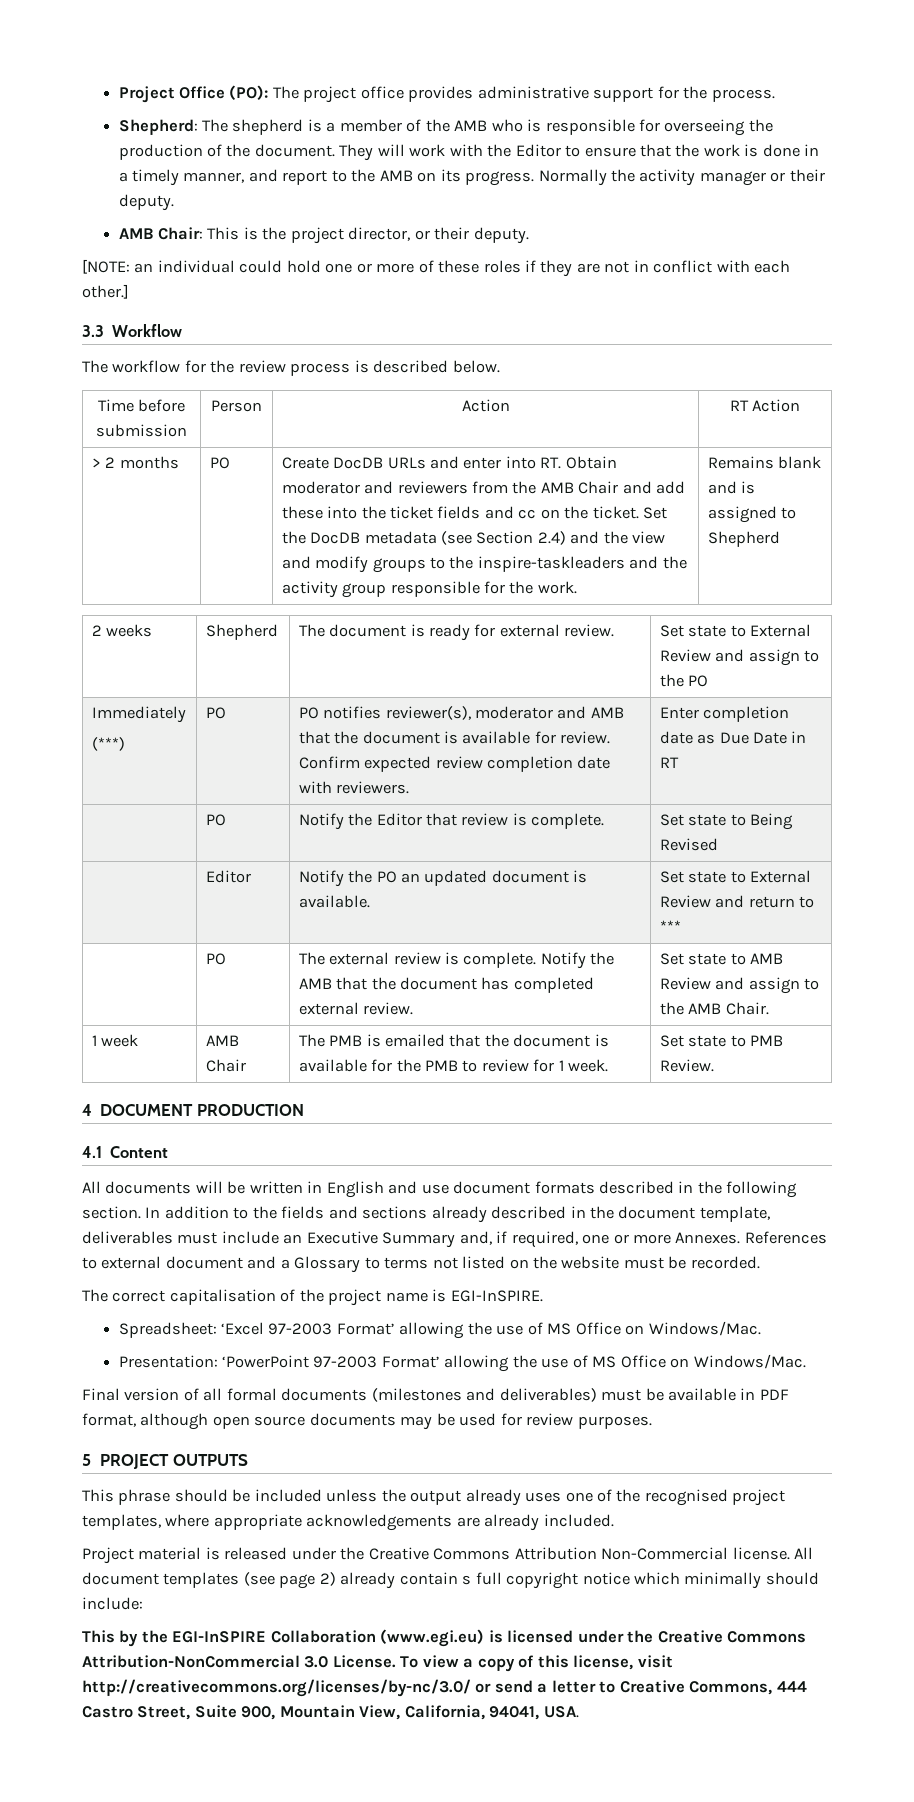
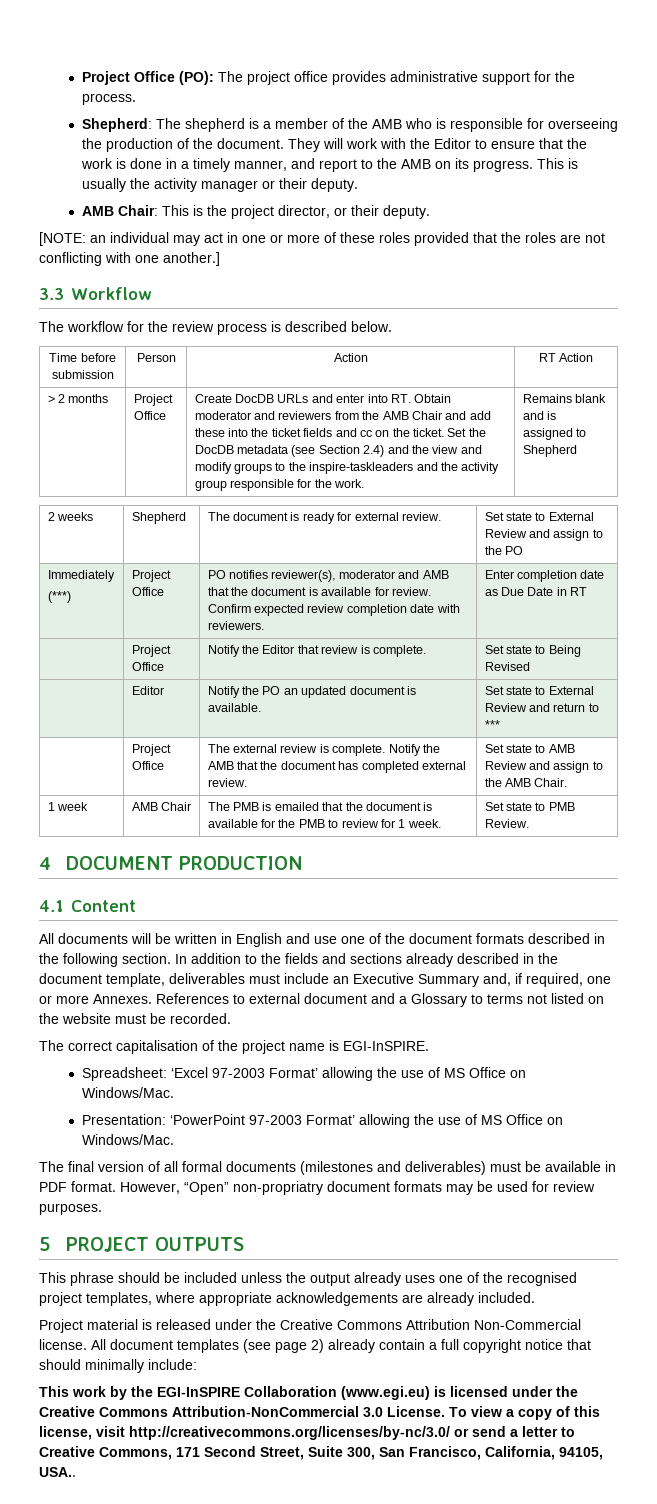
- Normally the activity manager or their deputy.
+ This is usually the activity manager or their deputy.
- [NOTE: an individual could hold one or more of these roles if they are not in conflict with each other.]
+ [NOTE: an individual may act in one or more of these roles provided that the roles are not conflicting with one another.]
- > 2 months | PO
+ > 2 months | Project Office
  Immediately
- (***) | PO | PO notifies reviewer(s), moderator and AMB that the document is available for review. Confirm expected review completion date with reviewers. | Enter completion date as Due Date in RT
+ (***) | Project Office | PO notifies reviewer(s), moderator and AMB that the document is available for review. Confirm expected review completion date with reviewers. | Enter completion date as Due Date in RT
- | PO | Notify the Editor that review is complete. | Set state to Being Revised
+ | Project Office | Notify the Editor that review is complete. | Set state to Being Revised
- | PO | The external review is complete. Notify the AMB that the document has completed external review. | Set state to AMB Review and assign to the AMB Chair.
+ | Project Office | The external review is complete. Notify the AMB that the document has completed external review. | Set state to AMB Review and assign to the AMB Chair.
- All documents will be written in English and use document formats described in the following section.
+ All documents will be written in English and use one of the document formats described in the following section.
- Final version of all formal documents (milestones and deliverables) must be available in PDF format, although open source documents may be used for review purposes.
+ The final version of all formal documents (milestones and deliverables) must be available in PDF format. However, “Open” non-propriatry document formats may be used for review purposes.
- All document templates (see page 2) already contain s full copyright notice which minimally should include:
+ All document templates (see page 2) already contain a full copyright notice that should minimally include:
- This by the EGI-InSPIRE Collaboration (www.egi.eu) is licensed under the Creative Commons Attribution-NonCommercial 3.0 License.
+ This work by the EGI-InSPIRE Collaboration (www.egi.eu) is licensed under the Creative Commons Attribution-NonCommercial 3.0 License.
- To view a copy of this license, visit http://creativecommons.org/licenses/by-nc/3.0/ or send a letter to Creative Commons, 444 Castro Street, Suite 900, Mountain View, California, 94041, USA.
+ To view a copy of this license, visit http://creativecommons.org/licenses/by-nc/3.0/ or send a letter to Creative Commons, 171 Second Street, Suite 300, San Francisco, California, 94105, USA..

